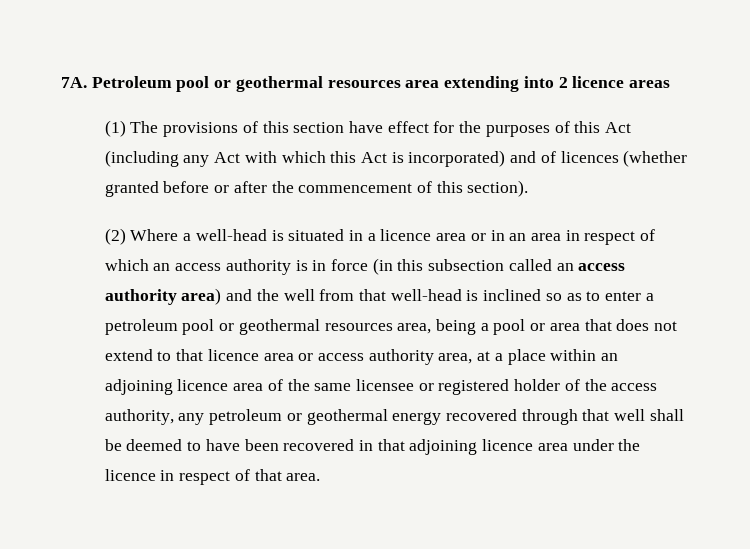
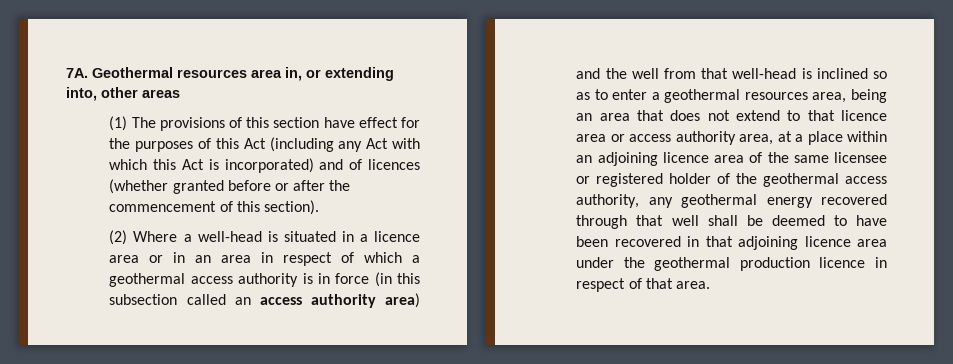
- Petroleum pool or geothermal resources area extending into 2 licence areas
+ Geothermal resources area in, or extending into, other areas
- (2) Where a well-head is situated in a licence area or in an area in respect of which an access authority is in force (in this subsection called an access authority area) and the well from that well-head is inclined so as to enter a petroleum pool or geothermal resources area, being a pool or area that does not extend to that licence area or access authority area, at a place within an adjoining licence area of the same licensee or registered holder of the access authority, any petroleum or geothermal energy recovered through that well shall be deemed to have been recovered in that adjoining licence area under the licence in respect of that area.
+ (2) Where a well-head is situated in a licence area or in an area in respect of which a geothermal access authority is in force (in this subsection called an access authority area) and the well from that well-head is inclined so as to enter a geothermal resources area, being an area that does not extend to that licence area or access authority area, at a place within an adjoining licence area of the same licensee or registered holder of the geothermal access authority, any geothermal energy recovered through that well shall be deemed to have been recovered in that adjoining licence area under the geothermal production licence in respect of that area.

